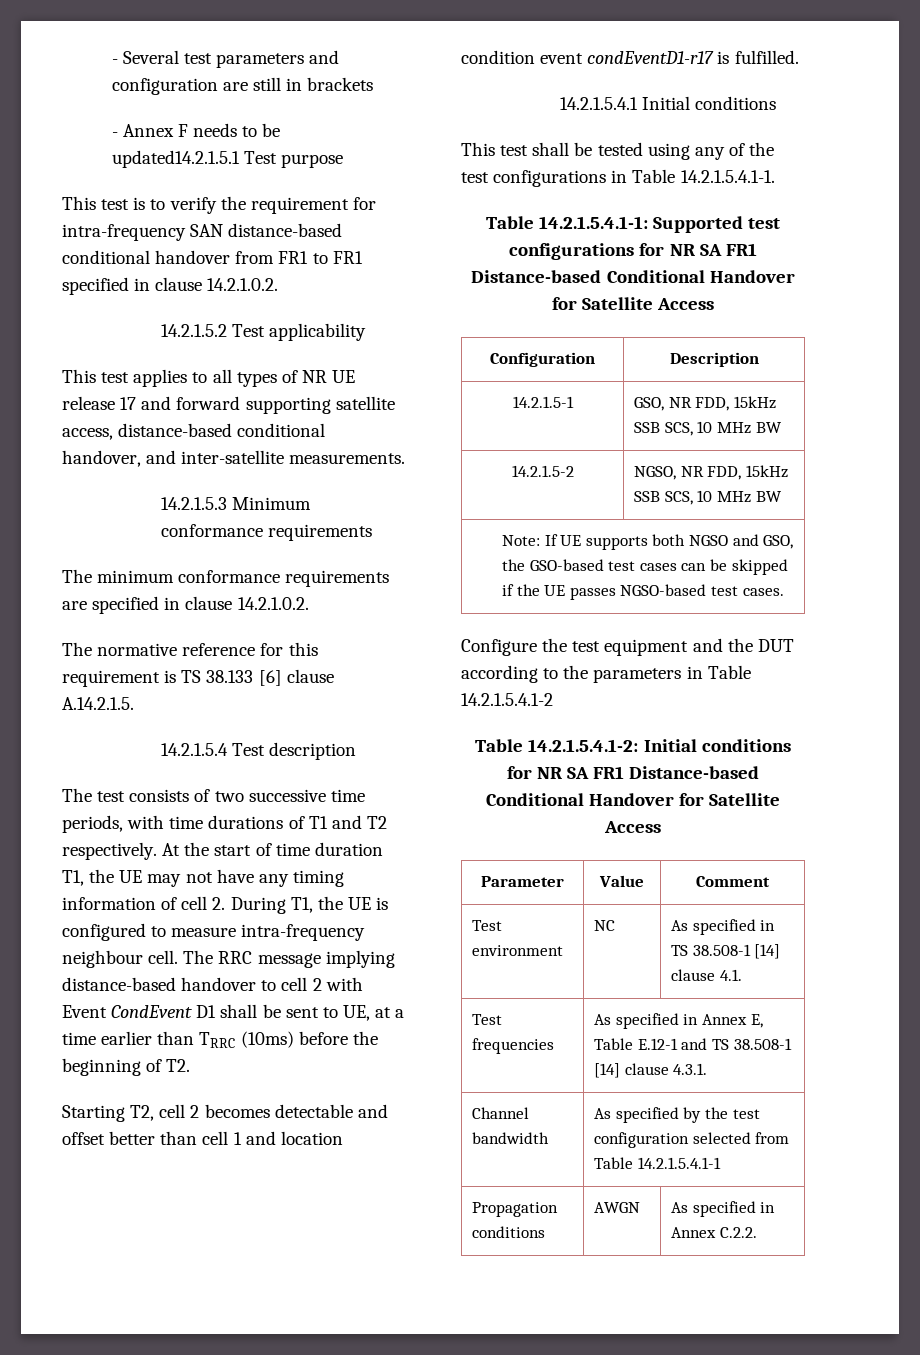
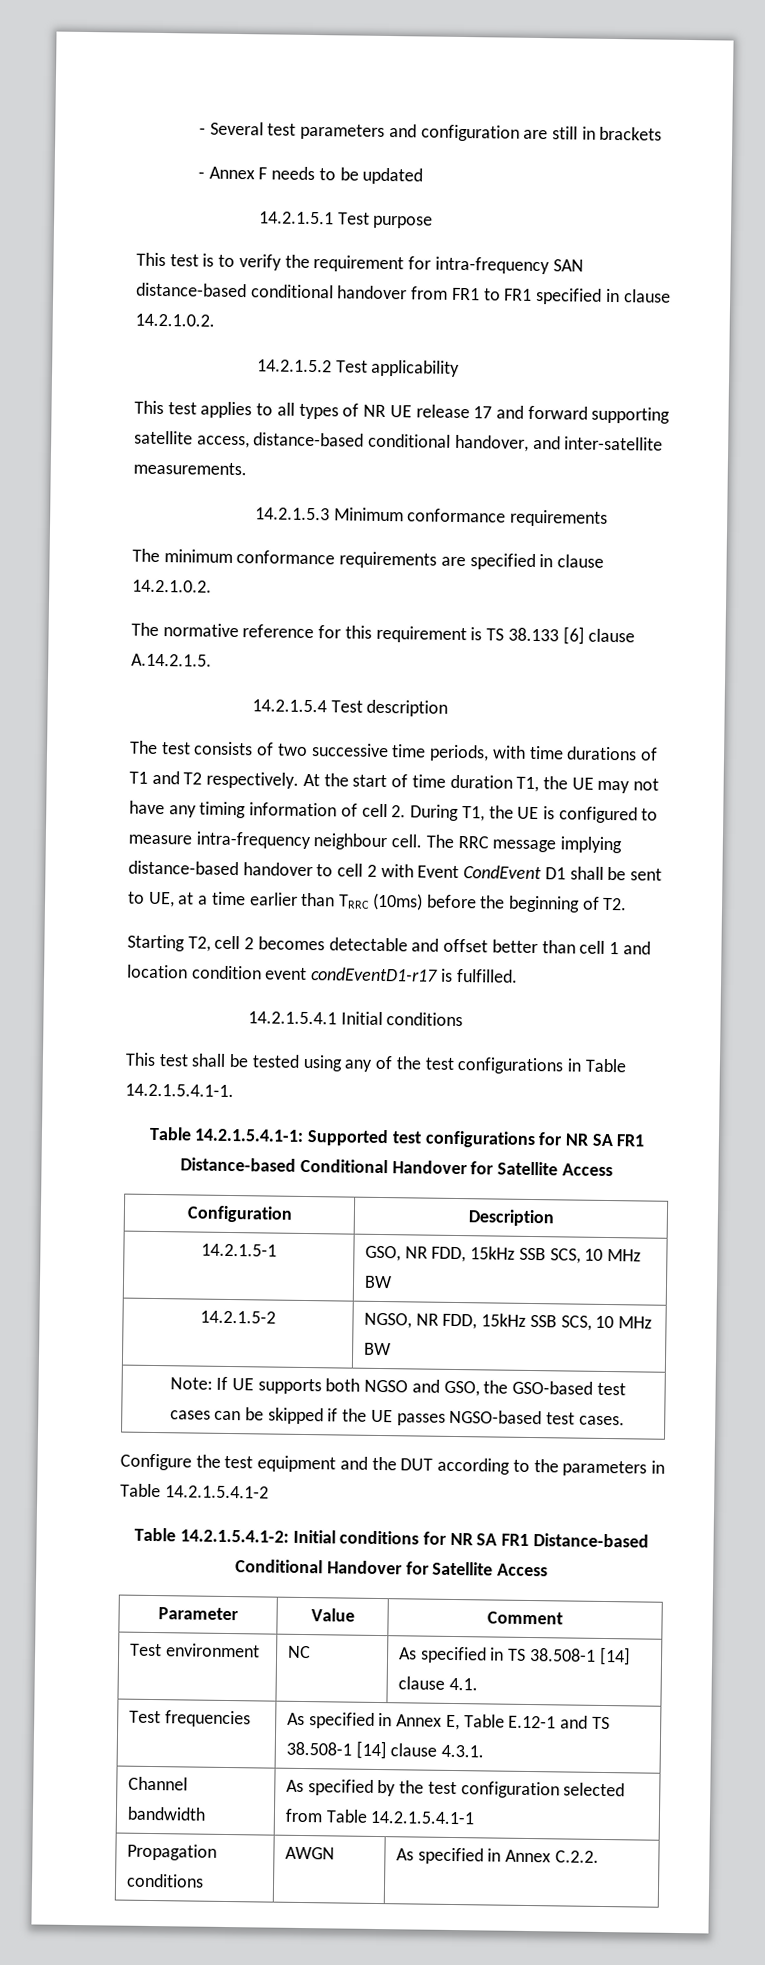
- - Annex F needs to be updated14.2.1.5.1 Test purpose
+ - Annex F needs to be updated
+ 14.2.1.5.1 Test purpose

